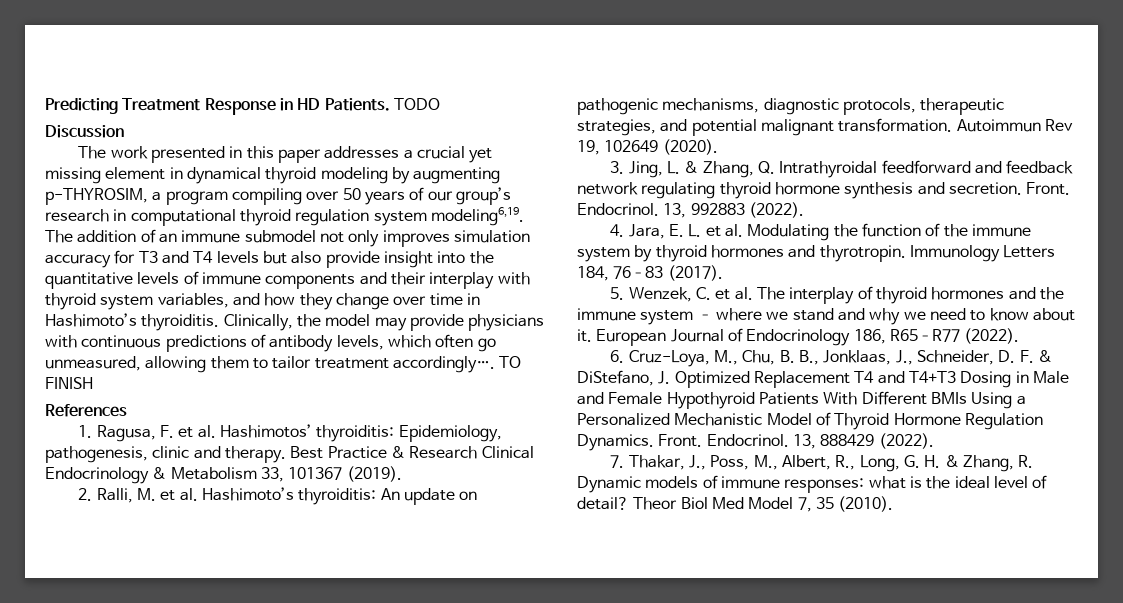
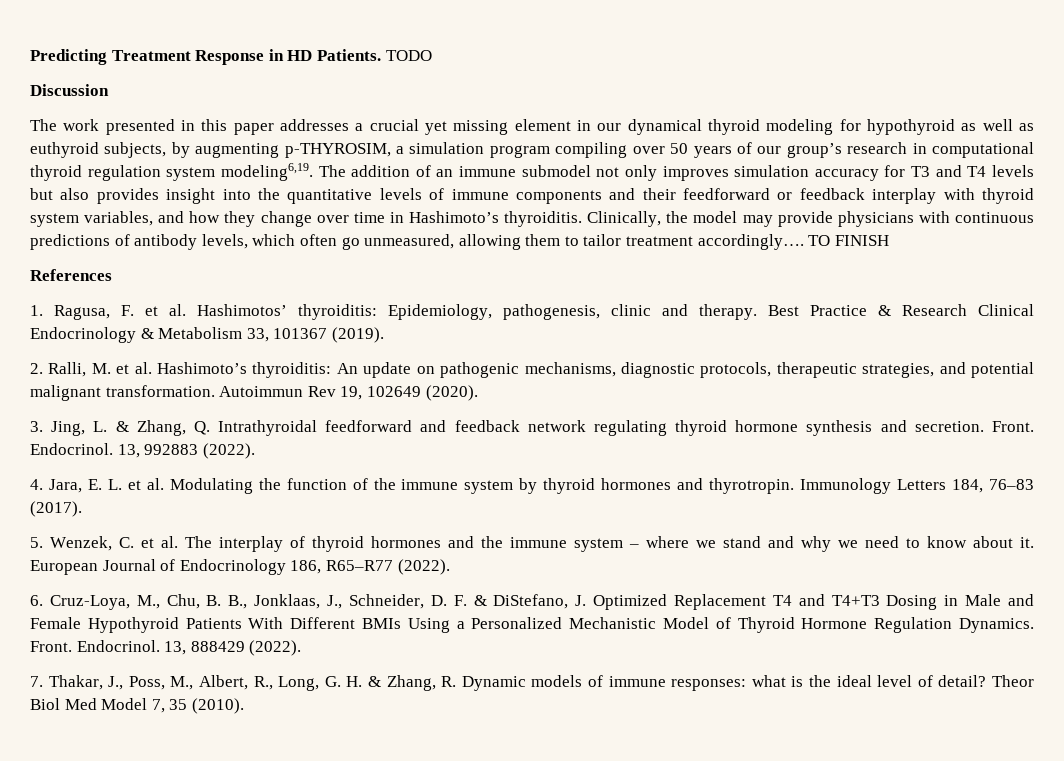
- The work presented in this paper addresses a crucial yet missing element in dynamical thyroid modeling by augmenting p-THYROSIM, a program compiling over 50 years of our group’s research in computational thyroid regulation system modeling6,19.
+ The work presented in this paper addresses a crucial yet missing element in our dynamical thyroid modeling for hypothyroid as well as euthyroid subjects, by augmenting p-THYROSIM, a simulation program compiling over 50 years of our group’s research in computational thyroid regulation system modeling6,19.
- The addition of an immune submodel not only improves simulation accuracy for T3 and T4 levels but also provide insight into the quantitative levels of immune components and their interplay with thyroid system variables, and how they change over time in Hashimoto’s thyroiditis.
+ The addition of an immune submodel not only improves simulation accuracy for T3 and T4 levels but also provides insight into the quantitative levels of immune components and their feedforward or feedback interplay with thyroid system variables, and how they change over time in Hashimoto’s thyroiditis.

